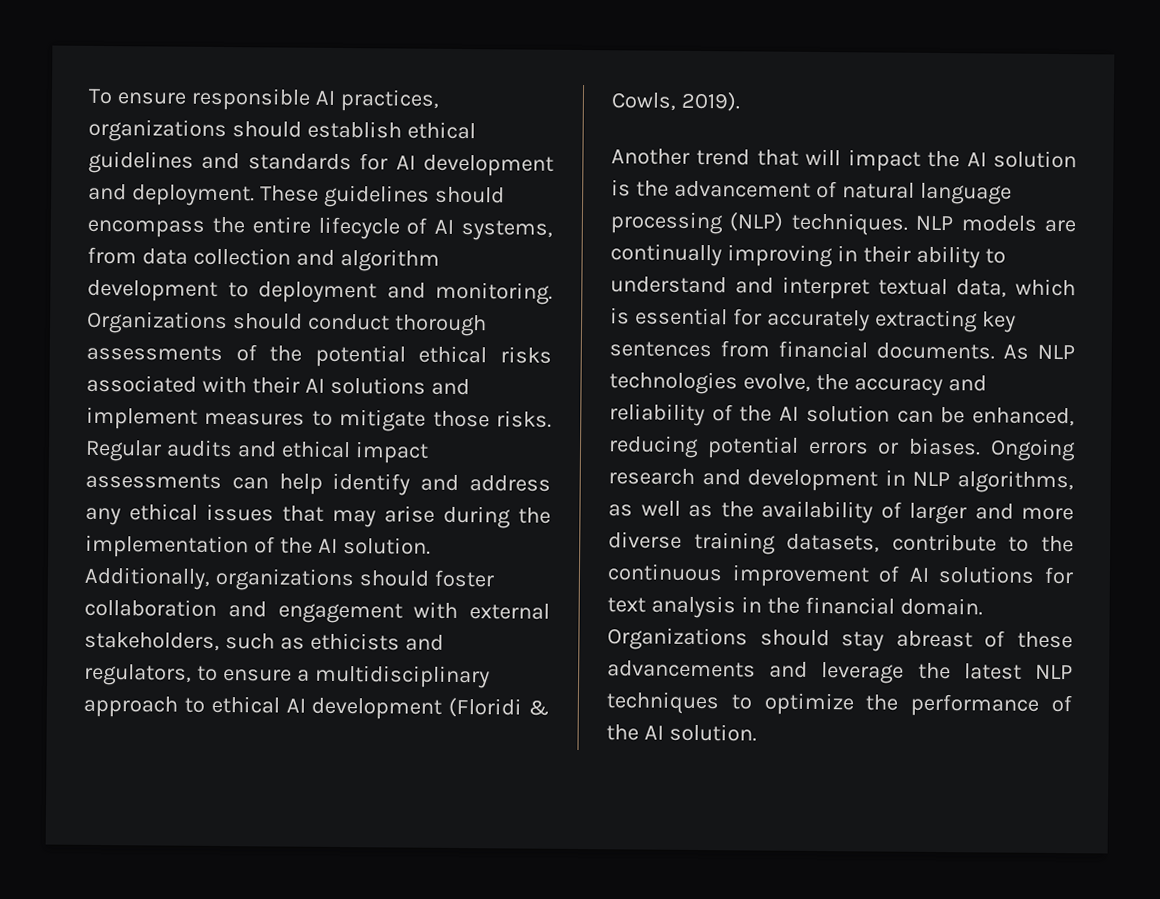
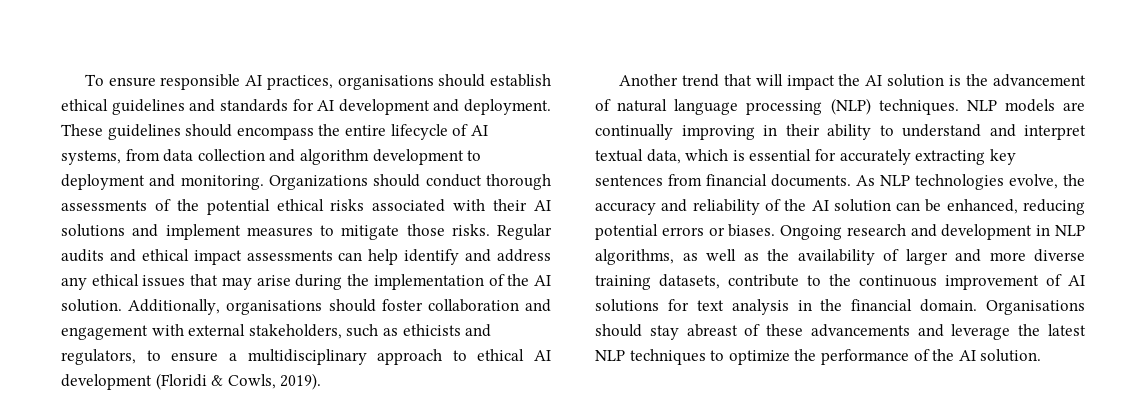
- To ensure responsible AI practices, organizations should establish ethical guidelines and standards for AI development and deployment.
+ To ensure responsible AI practices, organisations should establish ethical guidelines and standards for AI development and deployment.
- Additionally, organizations should foster collaboration and engagement with external stakeholders, such as ethicists and regulators, to ensure a multidisciplinary approach to ethical AI development (Floridi & Cowls, 2019).
+ Additionally, organisations should foster collaboration and engagement with external stakeholders, such as ethicists and regulators, to ensure a multidisciplinary approach to ethical AI development (Floridi & Cowls, 2019).
- Organizations should stay abreast of these advancements and leverage the latest NLP techniques to optimize the performance of the AI solution.
+ Organisations should stay abreast of these advancements and leverage the latest NLP techniques to optimize the performance of the AI solution.

